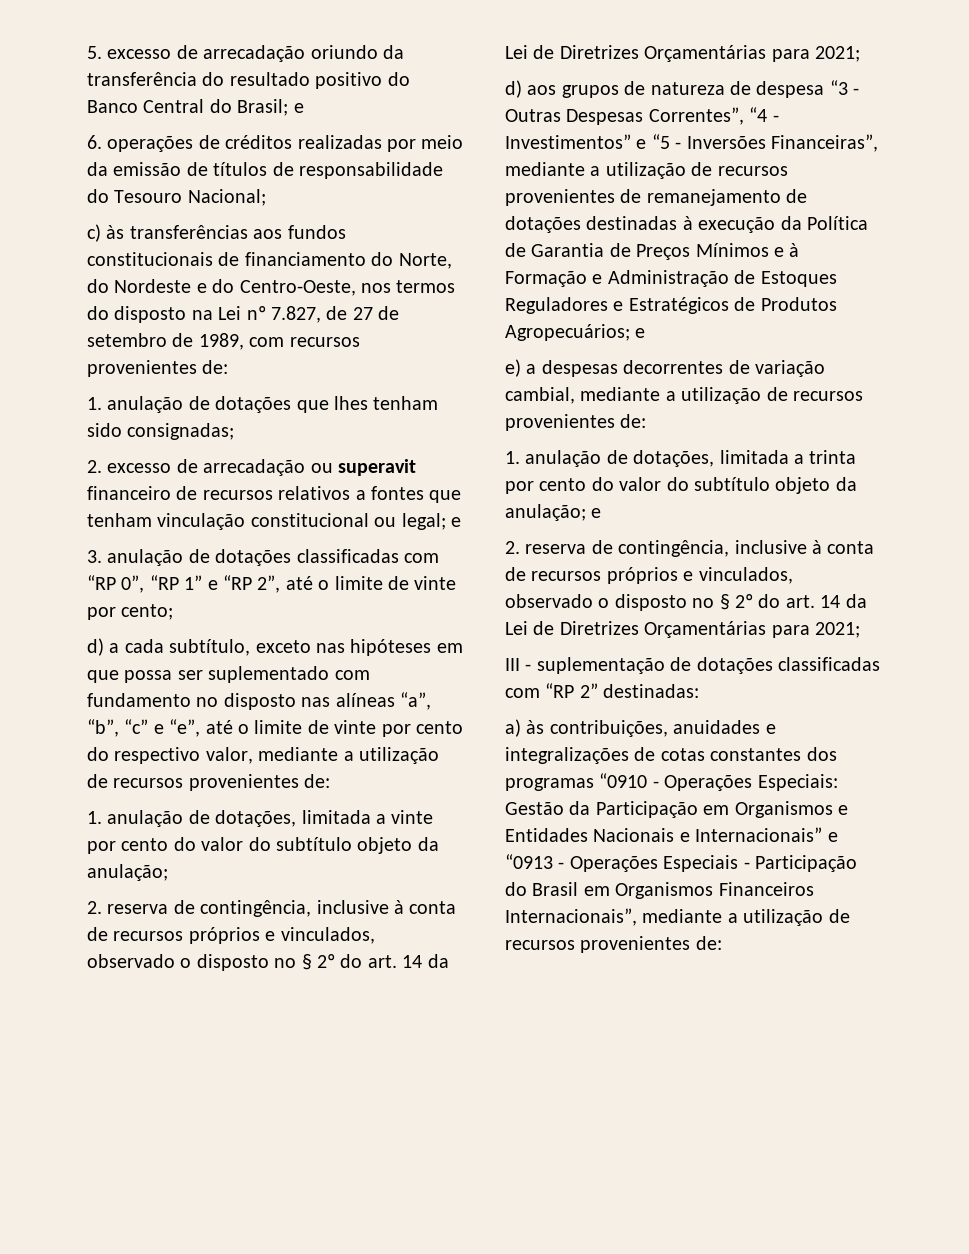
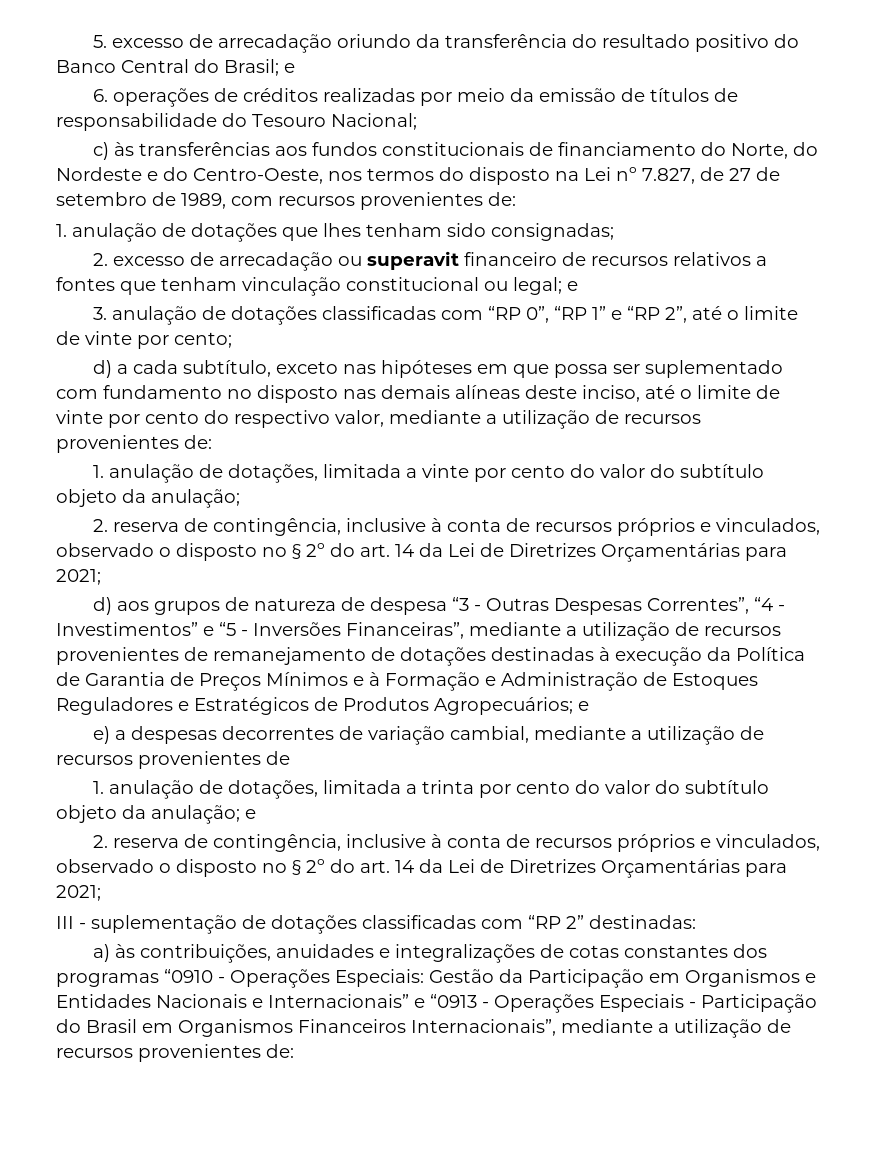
- d) a cada subtítulo, exceto nas hipóteses em que possa ser suplementado com fundamento no disposto nas alíneas “a”, “b”, “c” e “e”, até o limite de vinte por cento do respectivo valor, mediante a utilização de recursos provenientes de:
+ d) a cada subtítulo, exceto nas hipóteses em que possa ser suplementado com fundamento no disposto nas demais alíneas deste inciso, até o limite de vinte por cento do respectivo valor, mediante a utilização de recursos provenientes de:
- e) a despesas decorrentes de variação cambial, mediante a utilização de recursos provenientes de:
+ e) a despesas decorrentes de variação cambial, mediante a utilização de recursos provenientes de

